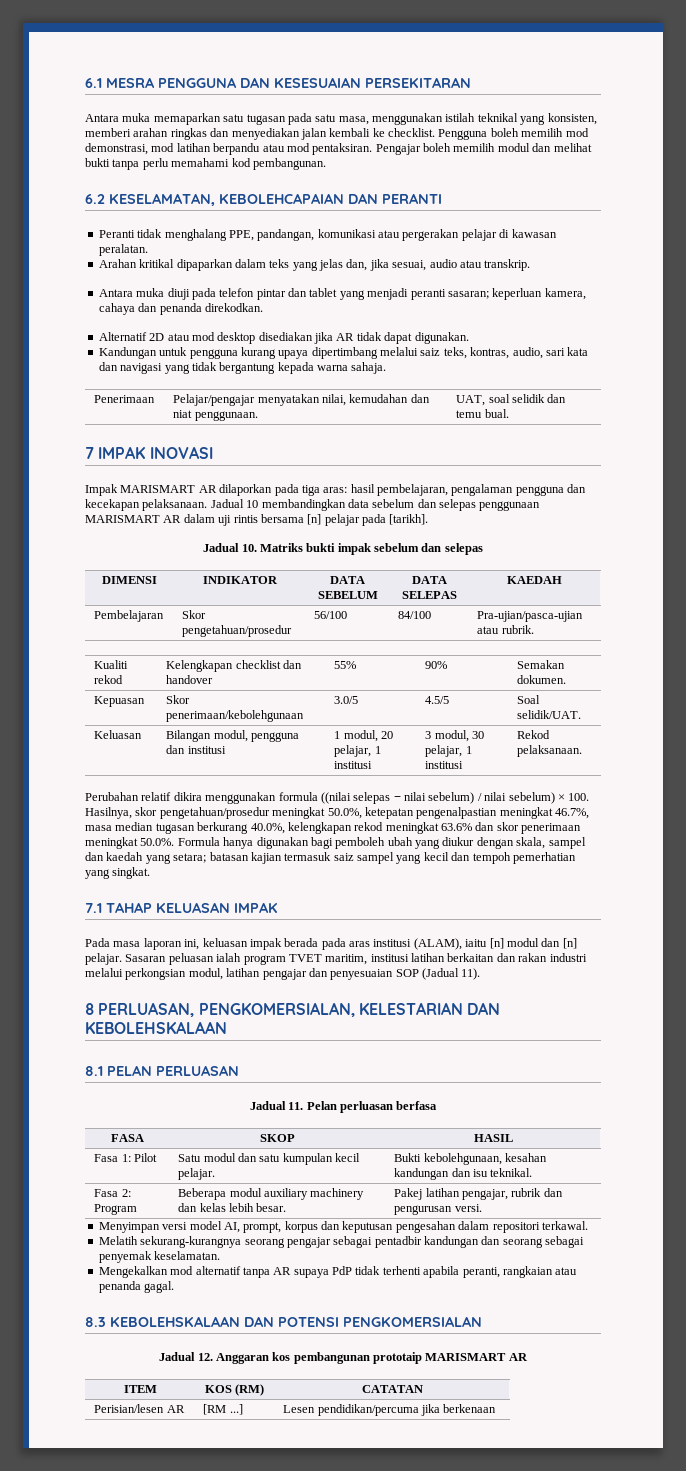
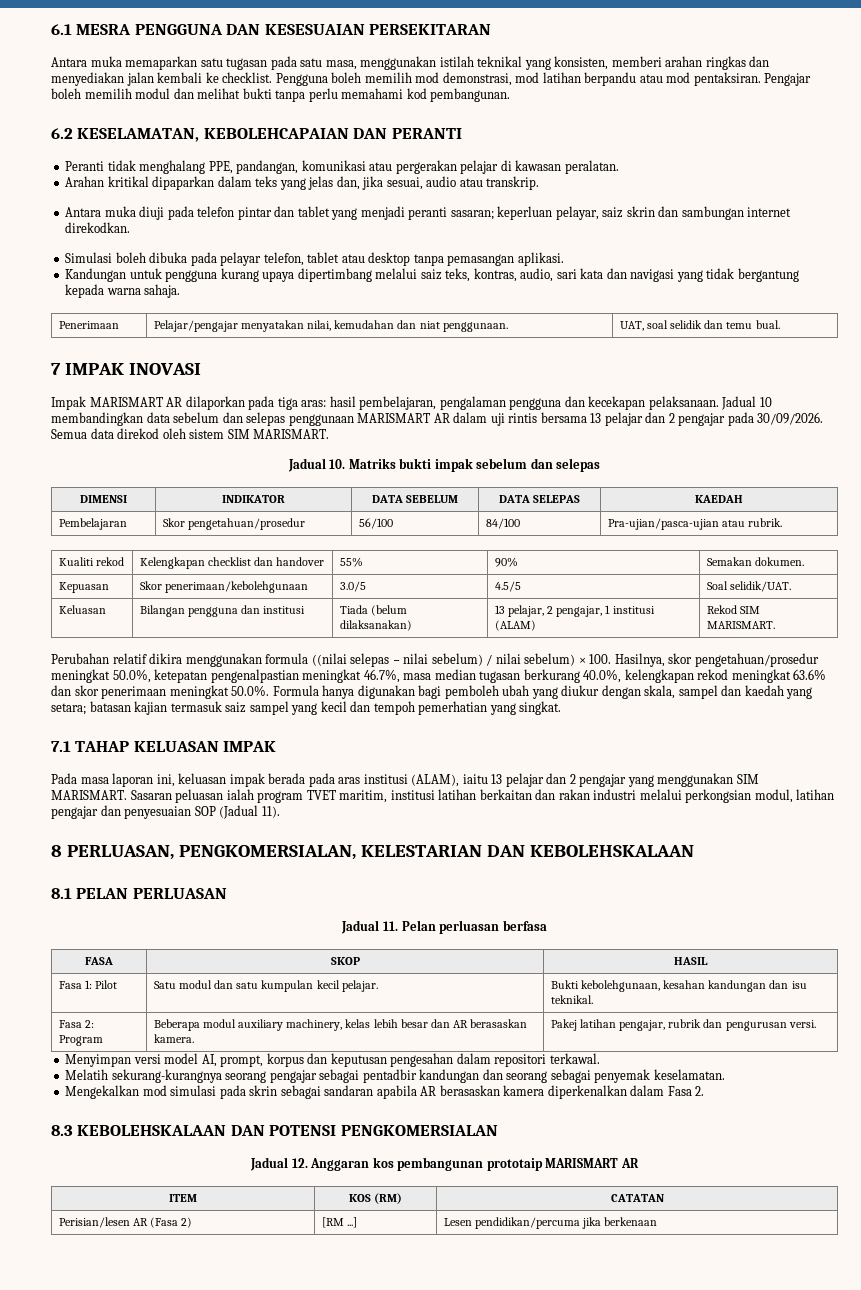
- Antara muka diuji pada telefon pintar dan tablet yang menjadi peranti sasaran; keperluan kamera, cahaya dan penanda direkodkan.
- Alternatif 2D atau mod desktop disediakan jika AR tidak dapat digunakan.
+ Antara muka diuji pada telefon pintar dan tablet yang menjadi peranti sasaran; keperluan pelayar, saiz skrin dan sambungan internet direkodkan.
+ Simulasi boleh dibuka pada pelayar telefon, tablet atau desktop tanpa pemasangan aplikasi.
- Jadual 10 membandingkan data sebelum dan selepas penggunaan MARISMART AR dalam uji rintis bersama [n] pelajar pada [tarikh].
+ Jadual 10 membandingkan data sebelum dan selepas penggunaan MARISMART AR dalam uji rintis bersama 13 pelajar dan 2 pengajar pada 30/09/2026. Semua data direkod oleh sistem SIM MARISMART.
- Keluasan | Bilangan modul, pengguna dan institusi | 1 modul, 20 pelajar, 1 institusi | 3 modul, 30 pelajar, 1 institusi | Rekod pelaksanaan.
+ Keluasan | Bilangan pengguna dan institusi | Tiada (belum dilaksanakan) | 13 pelajar, 2 pengajar, 1 institusi (ALAM) | Rekod SIM MARISMART.
- Pada masa laporan ini, keluasan impak berada pada aras institusi (ALAM), iaitu [n] modul dan [n] pelajar.
+ Pada masa laporan ini, keluasan impak berada pada aras institusi (ALAM), iaitu 13 pelajar dan 2 pengajar yang menggunakan SIM MARISMART.
- Fasa 2: Program | Beberapa modul auxiliary machinery dan kelas lebih besar. | Pakej latihan pengajar, rubrik dan pengurusan versi.
+ Fasa 2: Program | Beberapa modul auxiliary machinery, kelas lebih besar dan AR berasaskan kamera. | Pakej latihan pengajar, rubrik dan pengurusan versi.
- Mengekalkan mod alternatif tanpa AR supaya PdP tidak terhenti apabila peranti, rangkaian atau penanda gagal.
+ Mengekalkan mod simulasi pada skrin sebagai sandaran apabila AR berasaskan kamera diperkenalkan dalam Fasa 2.
- Perisian/lesen AR | [RM ...] | Lesen pendidikan/percuma jika berkenaan
+ Perisian/lesen AR (Fasa 2) | [RM ...] | Lesen pendidikan/percuma jika berkenaan

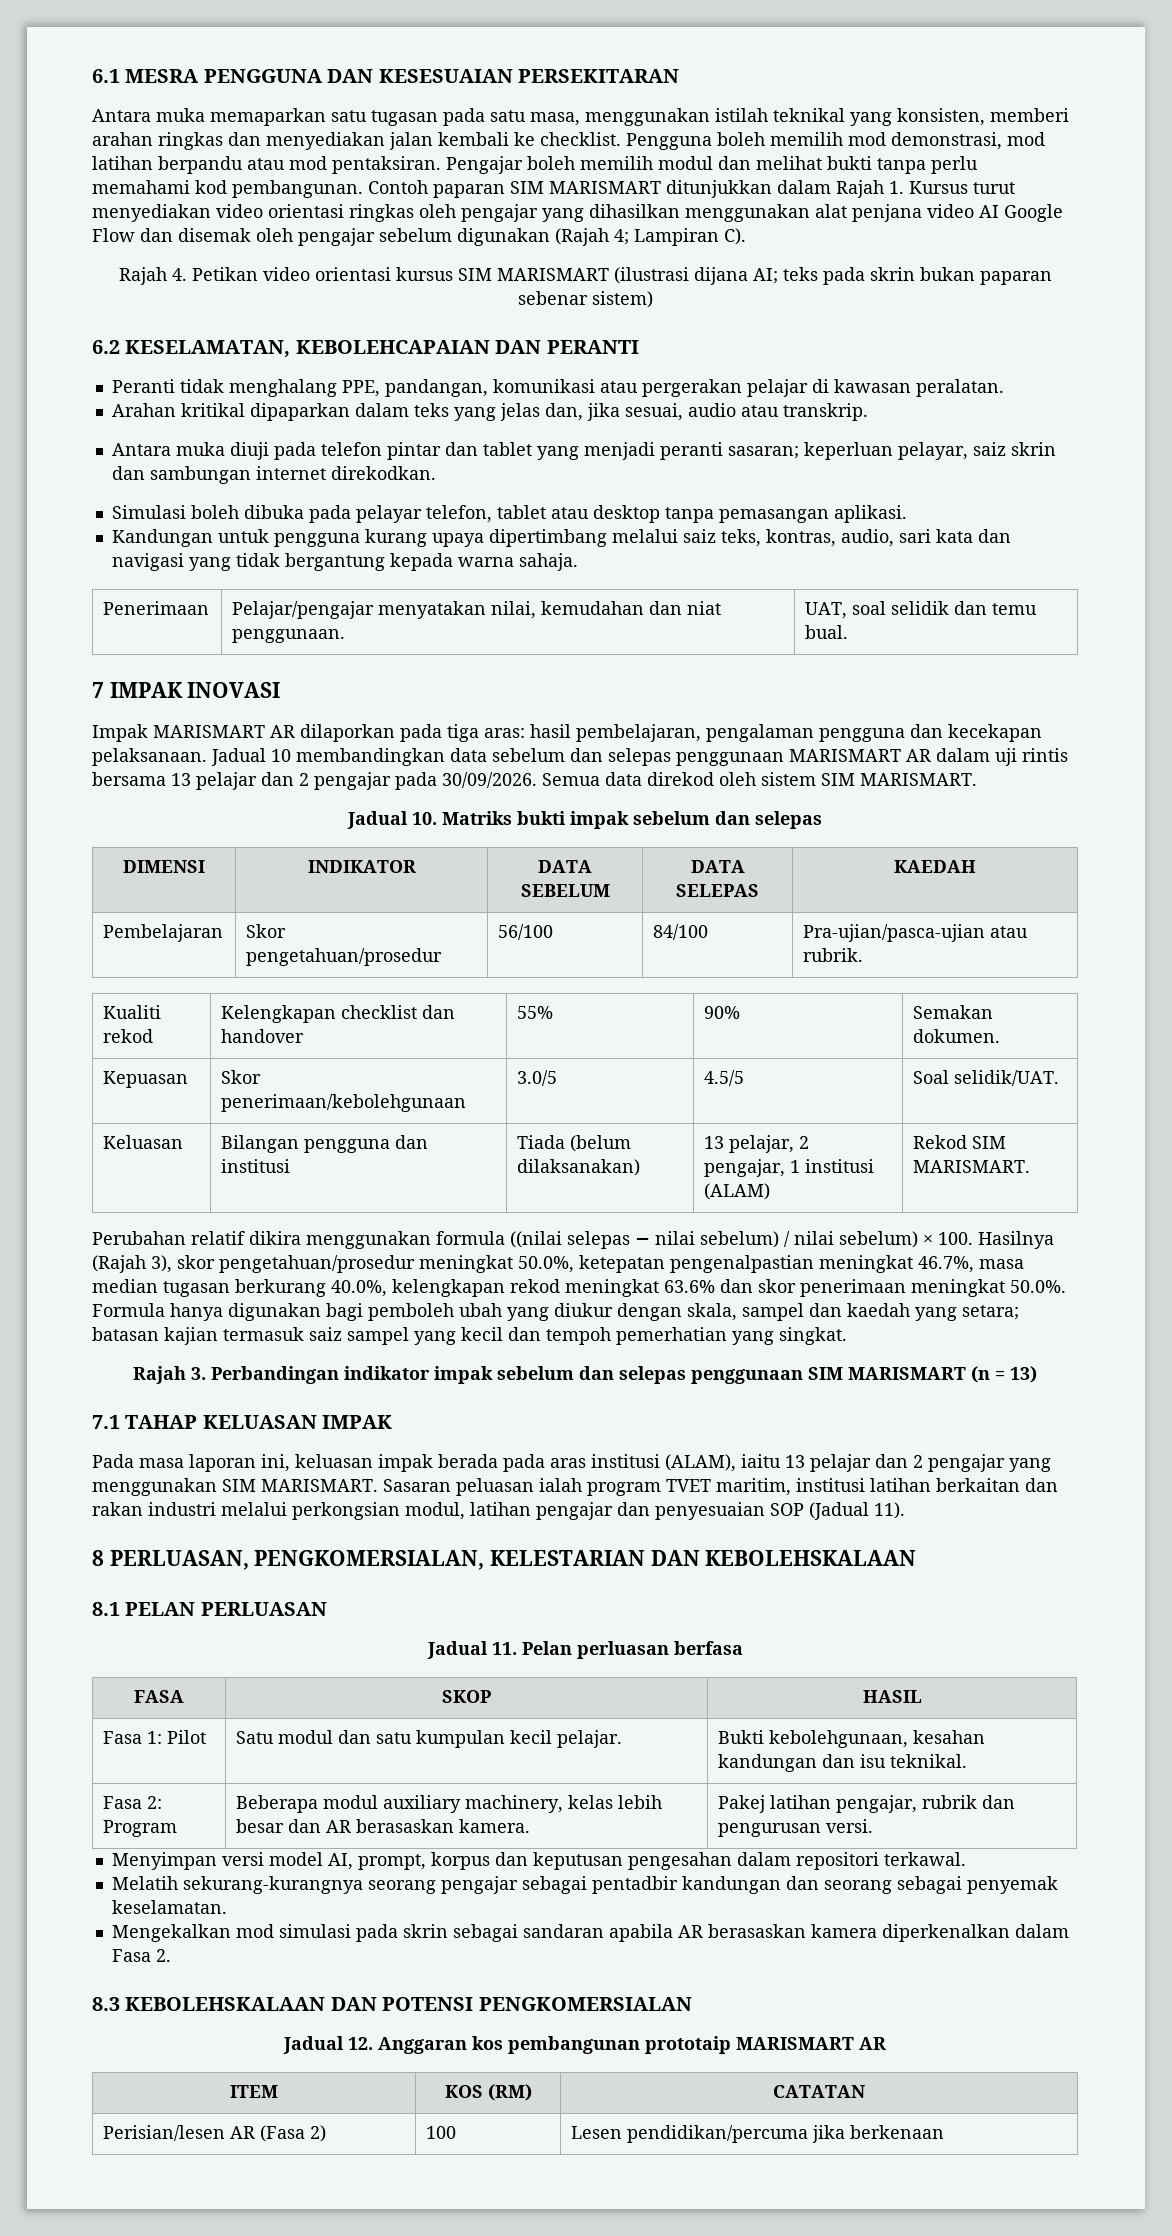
+ Contoh paparan SIM MARISMART ditunjukkan dalam Rajah 1. Kursus turut menyediakan video orientasi ringkas oleh pengajar yang dihasilkan menggunakan alat penjana video AI Google Flow dan disemak oleh pengajar sebelum digunakan (Rajah 4; Lampiran C).
+ Rajah 4. Petikan video orientasi kursus SIM MARISMART (ilustrasi dijana AI; teks pada skrin bukan paparan sebenar sistem)
- Perubahan relatif dikira menggunakan formula ((nilai selepas − nilai sebelum) / nilai sebelum) × 100. Hasilnya, skor pengetahuan/prosedur meningkat 50.0%, ketepatan pengenalpastian meningkat 46.7%, masa median tugasan berkurang 40.0%, kelengkapan rekod meningkat 63.6% dan skor penerimaan meningkat 50.0%. Formula hanya digunakan bagi pemboleh ubah yang diukur dengan skala, sampel dan kaedah yang setara;
+ Perubahan relatif dikira menggunakan formula ((nilai selepas − nilai sebelum) / nilai sebelum) × 100. Hasilnya (Rajah 3), skor pengetahuan/prosedur meningkat 50.0%, ketepatan pengenalpastian meningkat 46.7%, masa median tugasan berkurang 40.0%, kelengkapan rekod meningkat 63.6% dan skor penerimaan meningkat 50.0%. Formula hanya digunakan bagi pemboleh ubah yang diukur dengan skala, sampel dan kaedah yang setara;
+ Rajah 3. Perbandingan indikator impak sebelum dan selepas penggunaan SIM MARISMART (n = 13)
- Perisian/lesen AR (Fasa 2) | [RM ...] | Lesen pendidikan/percuma jika berkenaan
+ Perisian/lesen AR (Fasa 2) | 100 | Lesen pendidikan/percuma jika berkenaan

